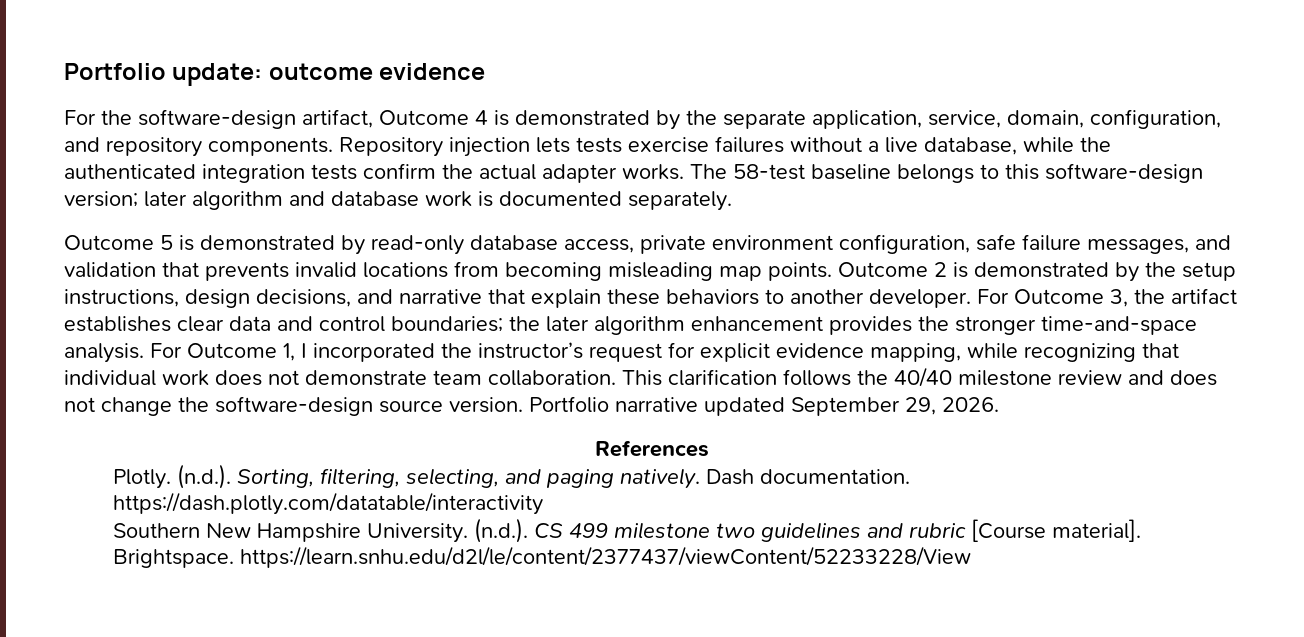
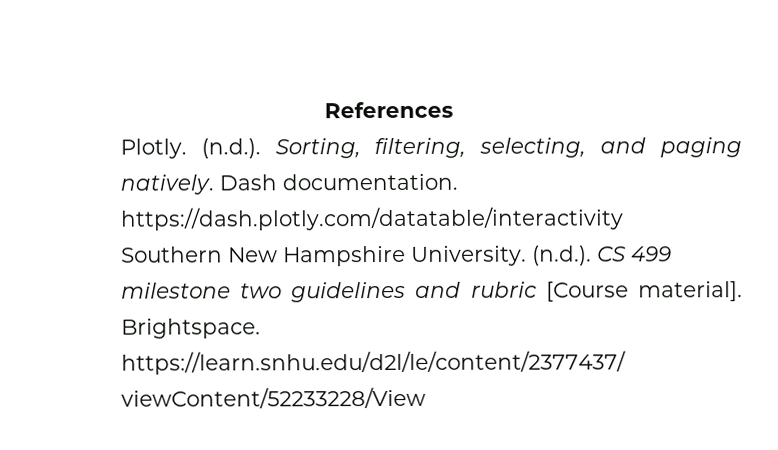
- Portfolio update: outcome evidence
- For the software-design artifact, Outcome 4 is demonstrated by the separate application, service, domain, configuration, and repository components. Repository injection lets tests exercise failures without a live database, while the authenticated integration tests confirm the actual adapter works. The 58-test baseline belongs to this software-design version; later algorithm and database work is documented separately.
- Outcome 5 is demonstrated by read-only database access, private environment configuration, safe failure messages, and validation that prevents invalid locations from becoming misleading map points. Outcome 2 is demonstrated by the setup instructions, design decisions, and narrative that explain these behaviors to another developer. For Outcome 3, the artifact establishes clear data and control boundaries; the later algorithm enhancement provides the stronger time-and-space analysis. For Outcome 1, I incorporated the instructor’s request for explicit evidence mapping, while recognizing that individual work does not demonstrate team collaboration. This clarification follows the 40/40 milestone review and does not change the software-design source version. Portfolio narrative updated September 29, 2026.

